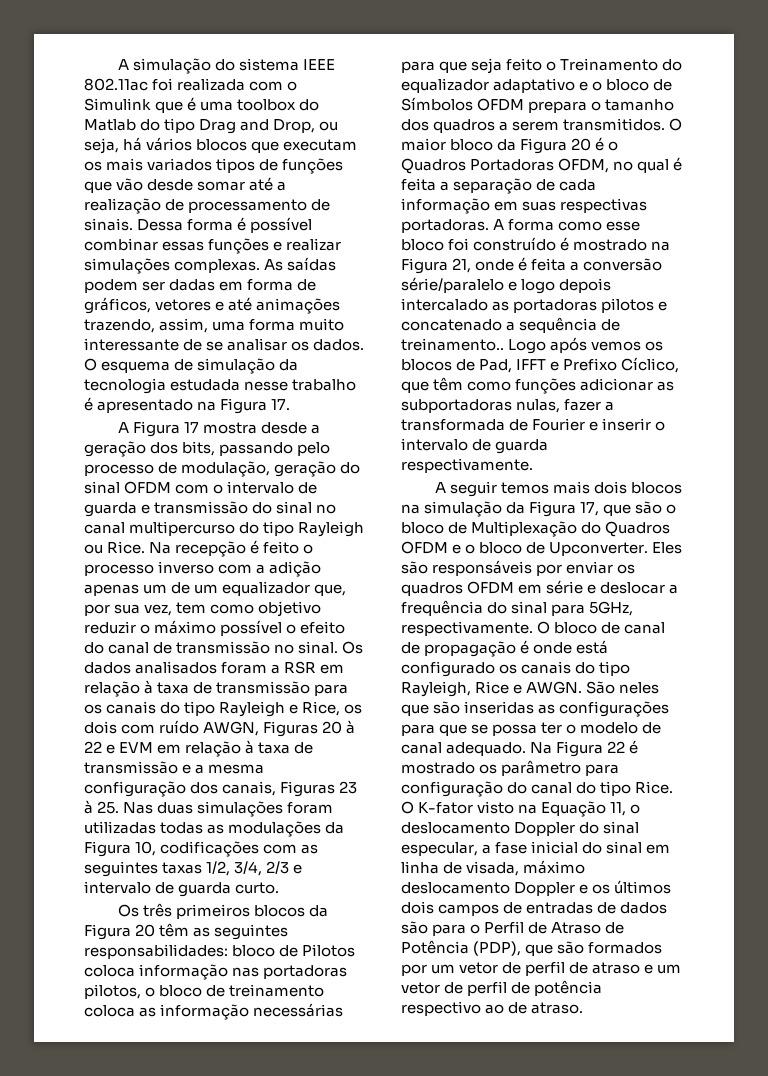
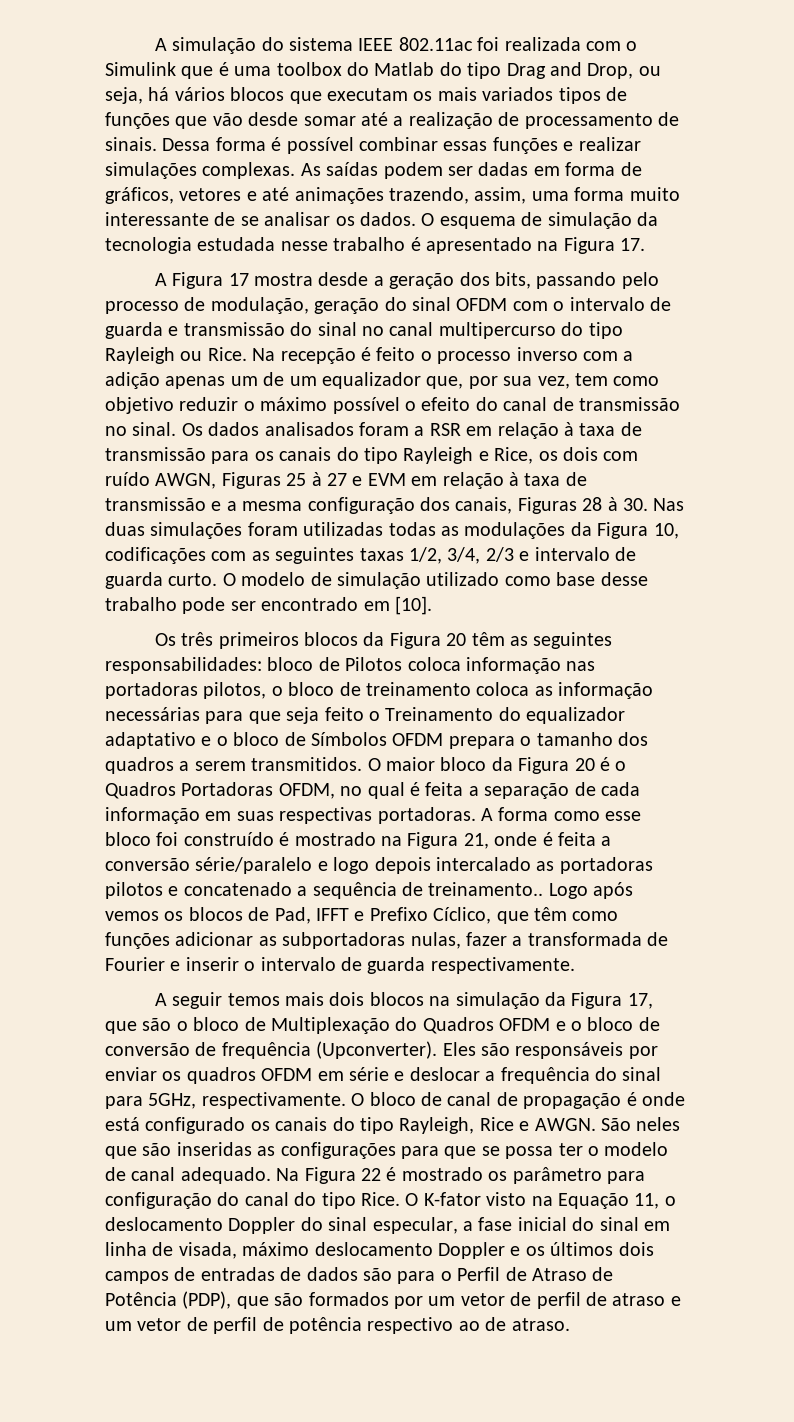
- Os dados analisados foram a RSR em relação à taxa de transmissão para os canais do tipo Rayleigh e Rice, os dois com ruído AWGN, Figuras 20 à 22 e EVM em relação à taxa de transmissão e a mesma configuração dos canais, Figuras 23 à 25. Nas duas simulações foram utilizadas todas as modulações da Figura 10, codificações com as seguintes taxas 1/2, 3/4, 2/3 e intervalo de guarda curto.
+ Os dados analisados foram a RSR em relação à taxa de transmissão para os canais do tipo Rayleigh e Rice, os dois com ruído AWGN, Figuras 25 à 27 e EVM em relação à taxa de transmissão e a mesma configuração dos canais, Figuras 28 à 30. Nas duas simulações foram utilizadas todas as modulações da Figura 10, codificações com as seguintes taxas 1/2, 3/4, 2/3 e intervalo de guarda curto. O modelo de simulação utilizado como base desse trabalho pode ser encontrado em [10].
- A seguir temos mais dois blocos na simulação da Figura 17, que são o bloco de Multiplexação do Quadros OFDM e o bloco de Upconverter.
+ A seguir temos mais dois blocos na simulação da Figura 17, que são o bloco de Multiplexação do Quadros OFDM e o bloco de conversão de frequência (Upconverter).

